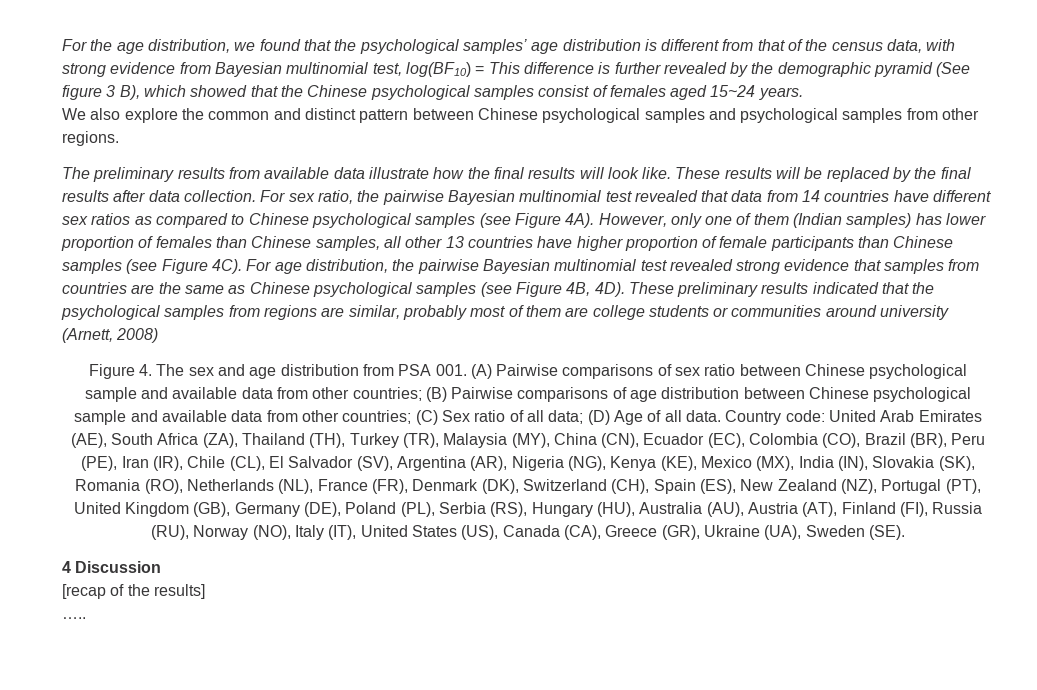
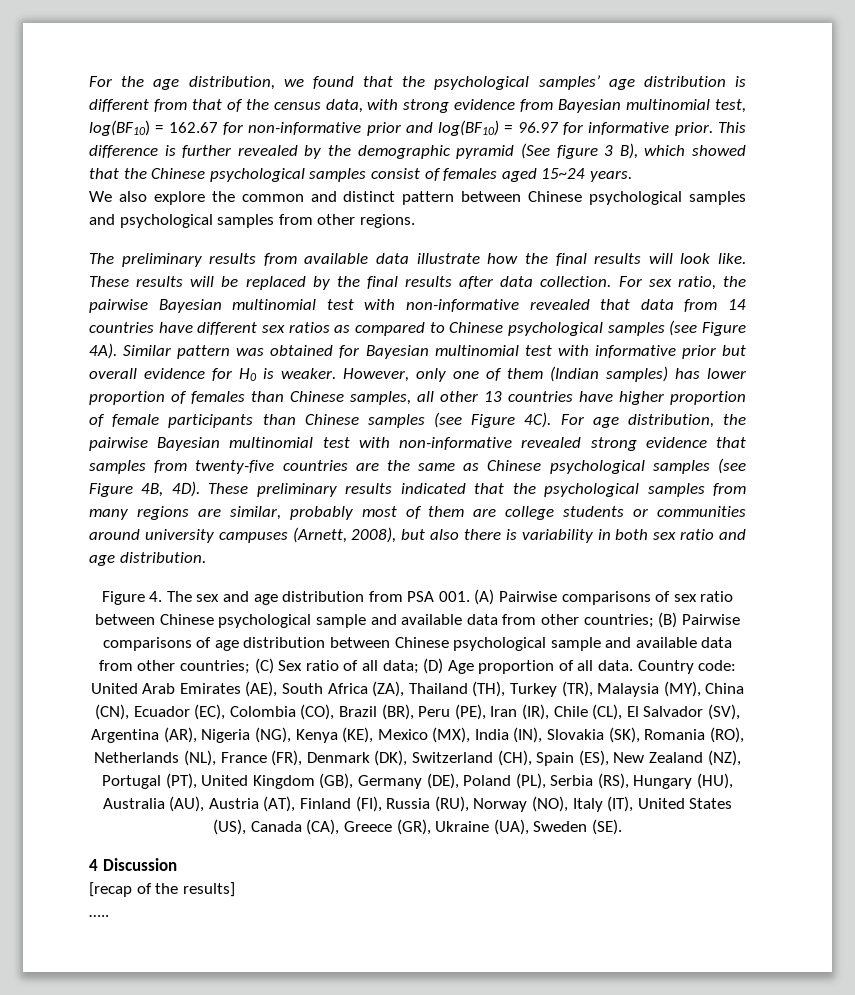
- For the age distribution, we found that the psychological samples’ age distribution is different from that of the census data, with strong evidence from Bayesian multinomial test, log(BF10) = This difference is further revealed by the demographic pyramid (See figure 3 B), which showed that the Chinese psychological samples consist of females aged 15~24 years.
+ For the age distribution, we found that the psychological samples’ age distribution is different from that of the census data, with strong evidence from Bayesian multinomial test, log(BF10) = 162.67 for non-informative prior and log(BF10) = 96.97 for informative prior. This difference is further revealed by the demographic pyramid (See figure 3 B), which showed that the Chinese psychological samples consist of females aged 15~24 years.
- For sex ratio, the pairwise Bayesian multinomial test revealed that data from 14 countries have different sex ratios as compared to Chinese psychological samples (see Figure 4A).
+ For sex ratio, the pairwise Bayesian multinomial test with non-informative revealed that data from 14 countries have different sex ratios as compared to Chinese psychological samples (see Figure 4A).
+ Similar pattern was obtained for Bayesian multinomial test with informative prior but overall evidence for H0 is weaker.
- For age distribution, the pairwise Bayesian multinomial test revealed strong evidence that samples from countries are the same as Chinese psychological samples (see Figure 4B, 4D).
+ For age distribution, the pairwise Bayesian multinomial test with non-informative revealed strong evidence that samples from twenty-five countries are the same as Chinese psychological samples (see Figure 4B, 4D).
- These preliminary results indicated that the psychological samples from regions are similar, probably most of them are college students or communities around university (Arnett, 2008)
+ These preliminary results indicated that the psychological samples from many regions are similar, probably most of them are college students or communities around university campuses (Arnett, 2008), but also there is variability in both sex ratio and age distribution.
- Figure 4. The sex and age distribution from PSA 001. (A) Pairwise comparisons of sex ratio between Chinese psychological sample and available data from other countries; (B) Pairwise comparisons of age distribution between Chinese psychological sample and available data from other countries; (C) Sex ratio of all data; (D) Age of all data.
+ Figure 4. The sex and age distribution from PSA 001. (A) Pairwise comparisons of sex ratio between Chinese psychological sample and available data from other countries; (B) Pairwise comparisons of age distribution between Chinese psychological sample and available data from other countries; (C) Sex ratio of all data; (D) Age proportion of all data.

